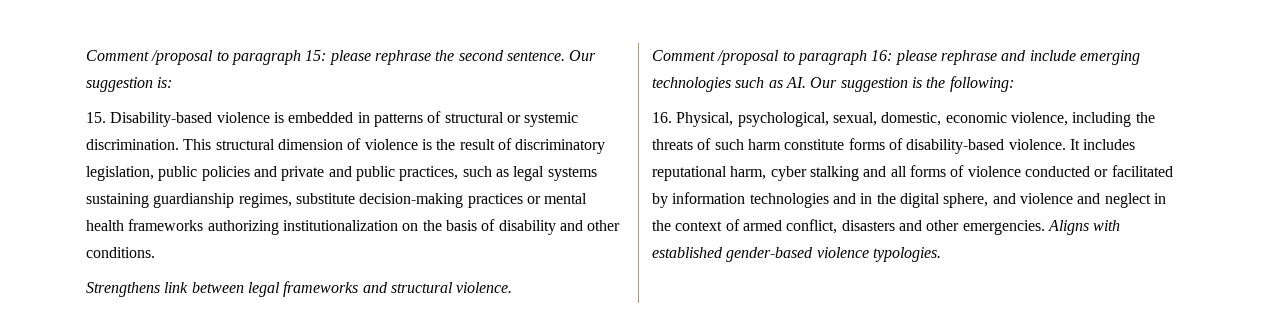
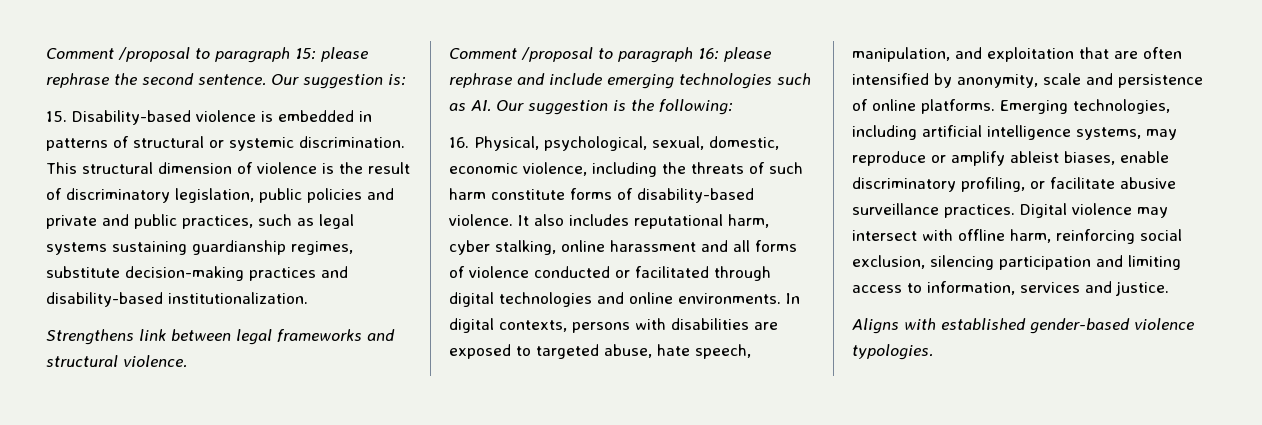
- This structural dimension of violence is the result of discriminatory legislation, public policies and private and public practices, such as legal systems sustaining guardianship regimes, substitute decision-making practices or mental health frameworks authorizing institutionalization on the basis of disability and other conditions.
+ This structural dimension of violence is the result of discriminatory legislation, public policies and private and public practices, such as legal systems sustaining guardianship regimes, substitute decision-making practices and disability-based institutionalization.
- It includes reputational harm, cyber stalking and all forms of violence conducted or facilitated by information technologies and in the digital sphere, and violence and neglect in the context of armed conflict, disasters and other emergencies. Aligns with established gender-based violence typologies.
+ It also includes reputational harm, cyber stalking, online harassment and all forms of violence conducted or facilitated through digital technologies and online environments. In digital contexts, persons with disabilities are exposed to targeted abuse, hate speech, manipulation, and exploitation that are often intensified by anonymity, scale and persistence of online platforms. Emerging technologies, including artificial intelligence systems, may reproduce or amplify ableist biases, enable discriminatory profiling, or facilitate abusive surveillance practices. Digital violence may intersect with offline harm, reinforcing social exclusion, silencing participation and limiting access to information, services and justice.
+ Aligns with established gender-based violence typologies.

